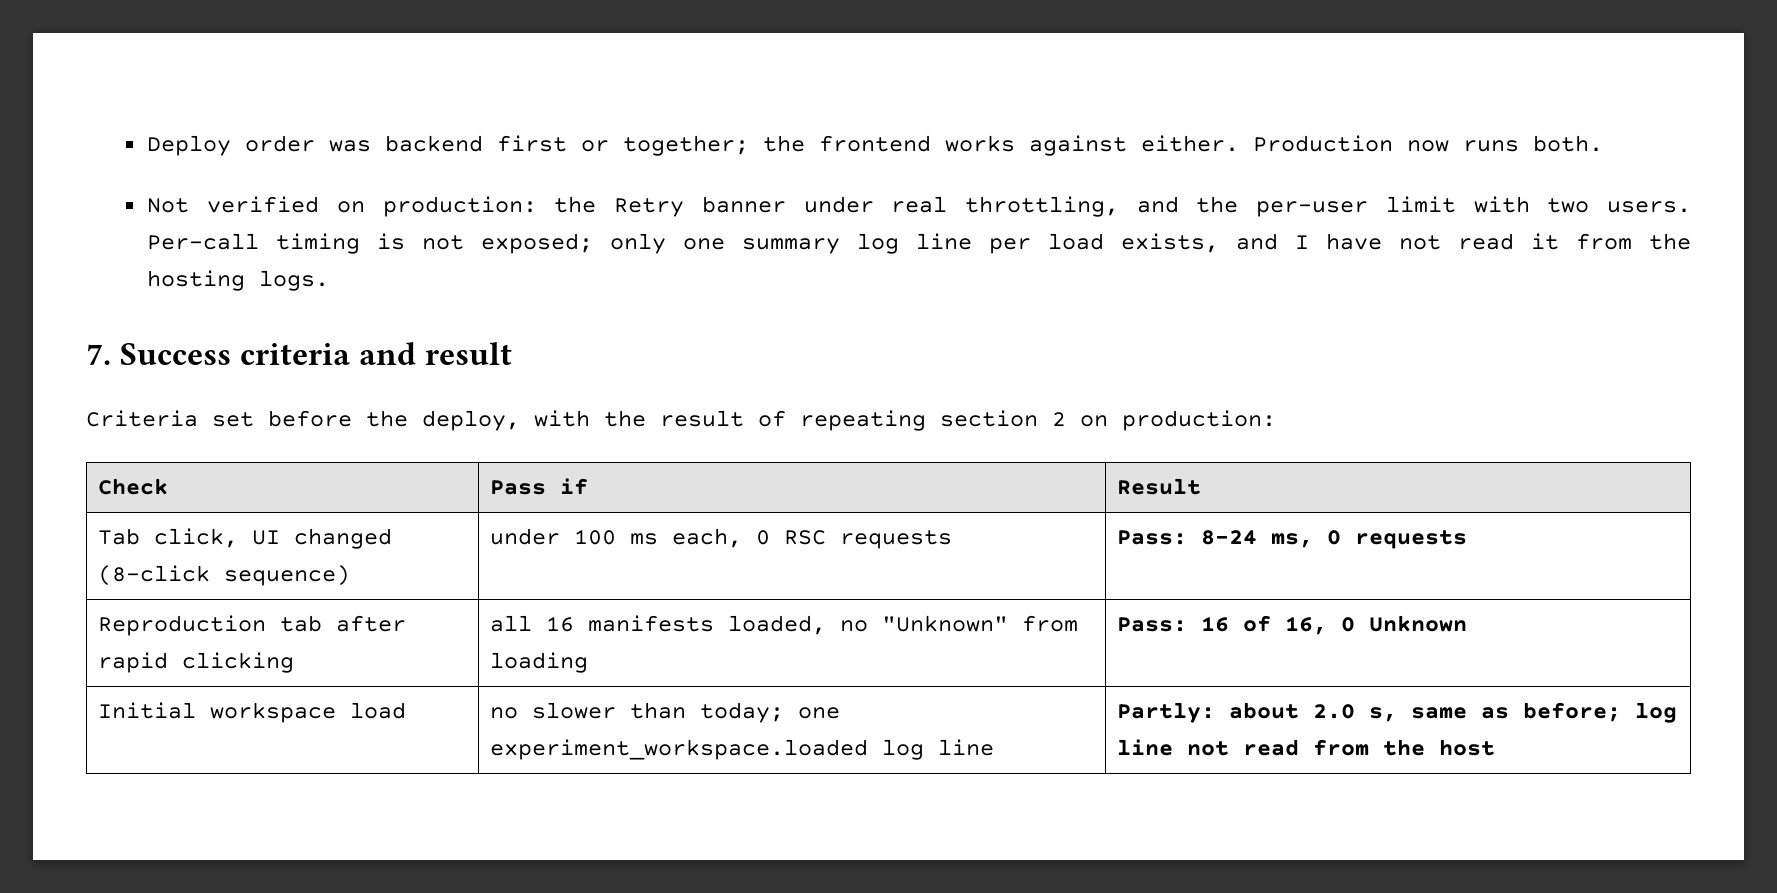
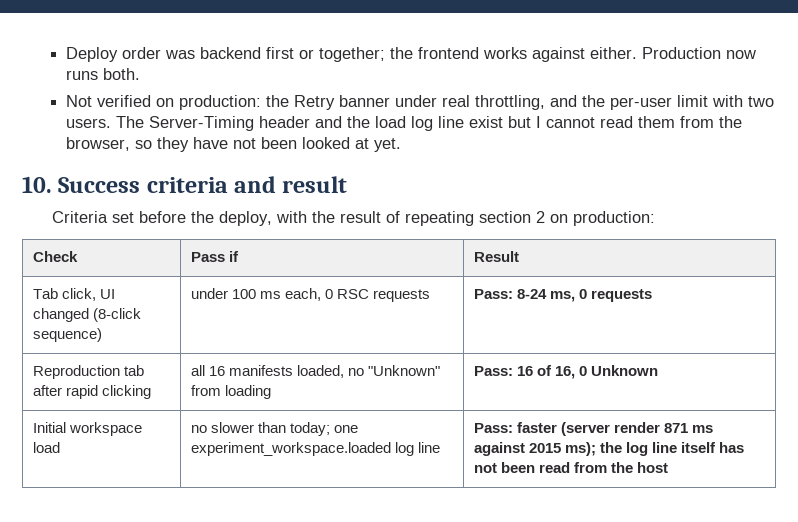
- Per-call timing is not exposed; only one summary log line per load exists, and I have not read it from the hosting logs.
- 7. Success criteria and result
+ The Server-Timing header and the load log line exist but I cannot read them from the browser, so they have not been looked at yet.
+ 10. Success criteria and result
- Initial workspace load | no slower than today; one experiment_workspace.loaded log line | Partly: about 2.0 s, same as before; log line not read from the host
+ Initial workspace load | no slower than today; one experiment_workspace.loaded log line | Pass: faster (server render 871 ms against 2015 ms); the log line itself has not been read from the host

